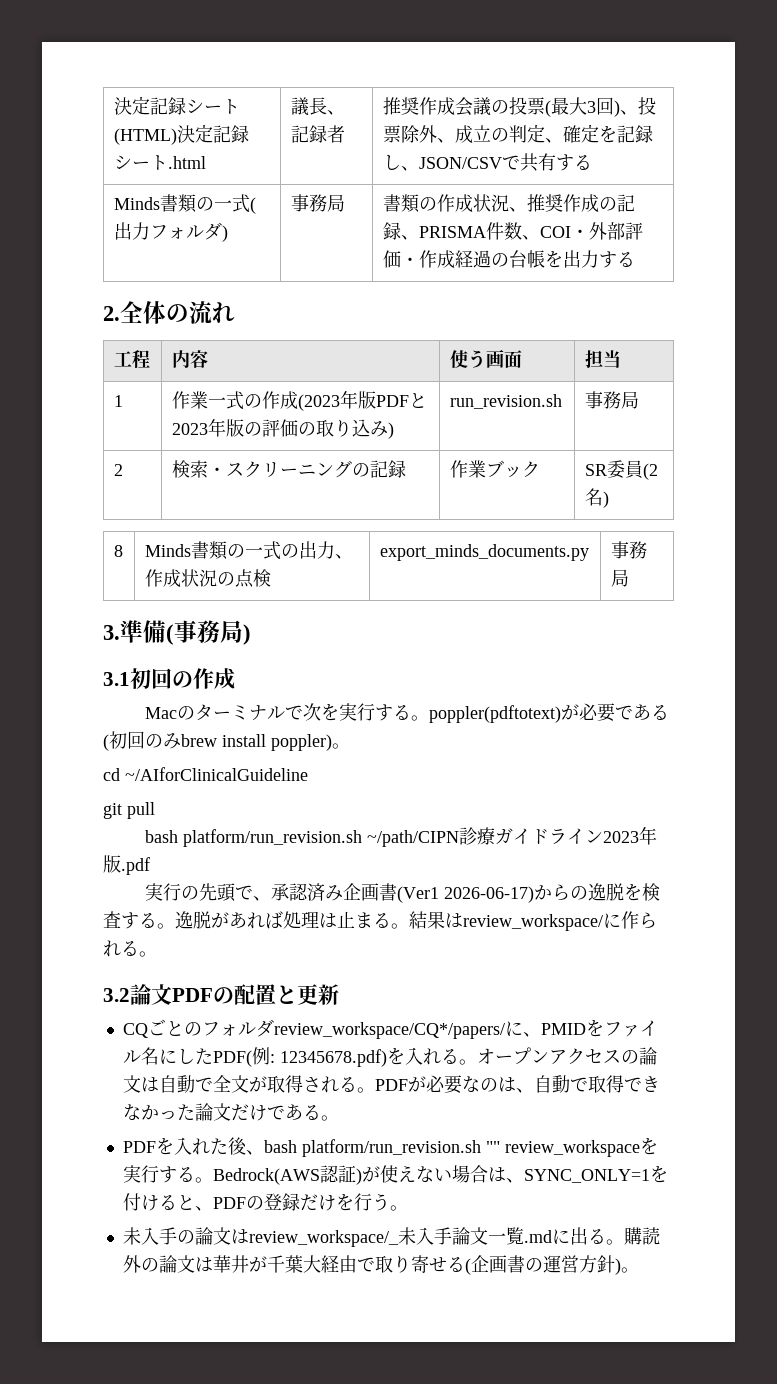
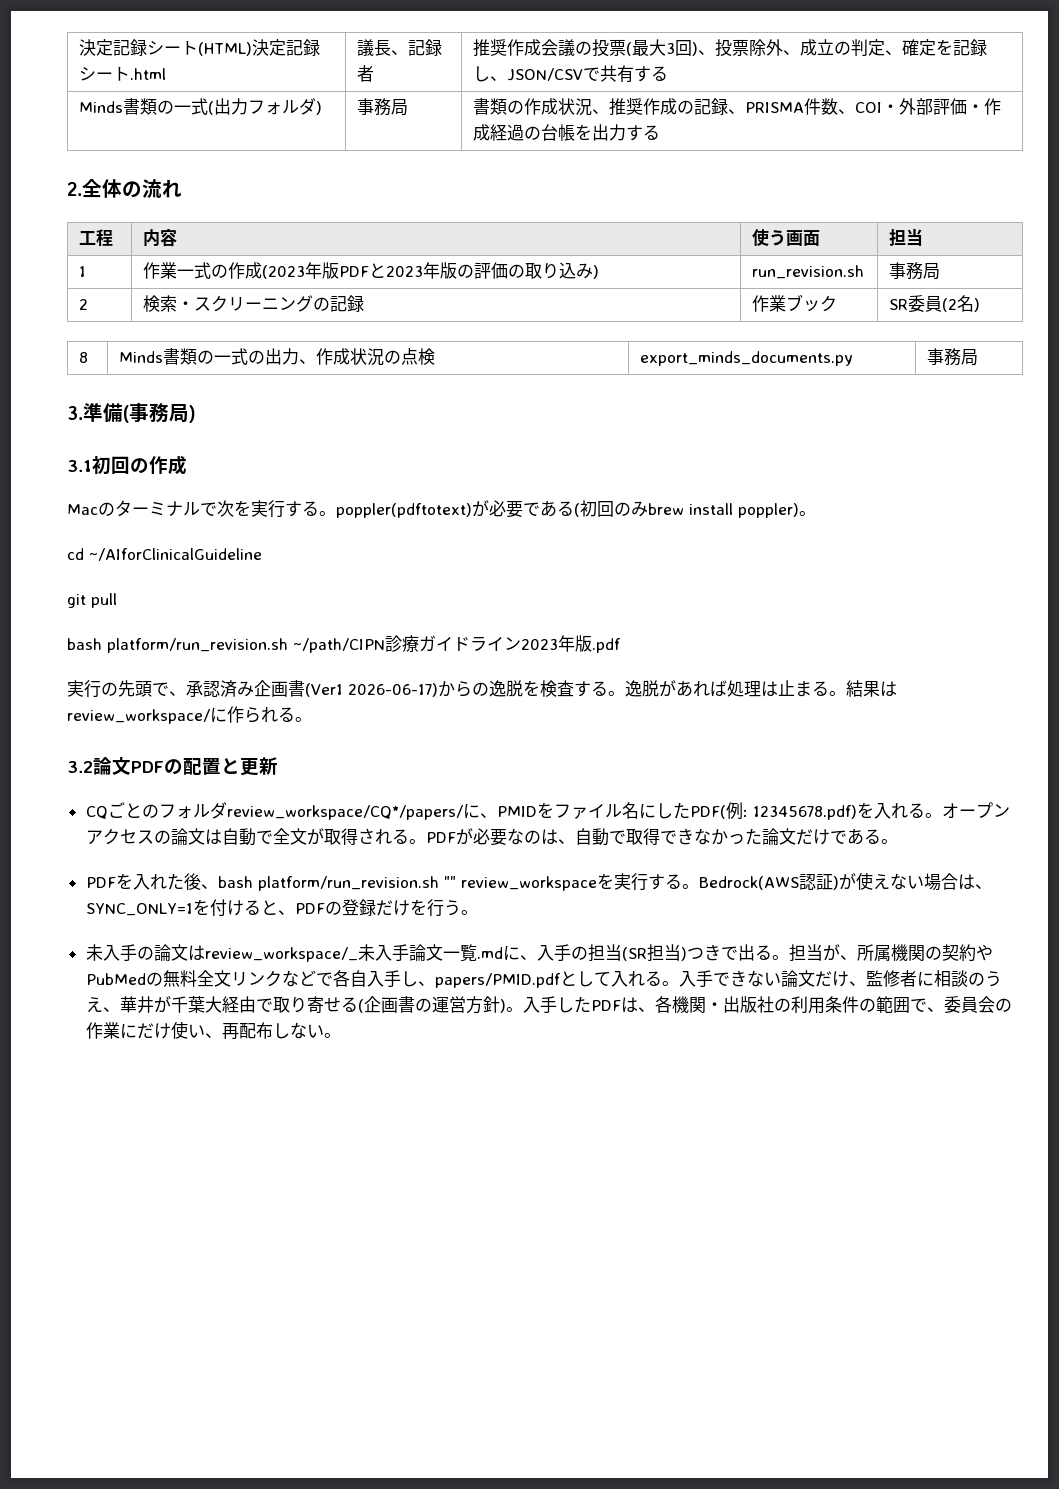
- 未入手の論文はreview_workspace/_未入手論文一覧.mdに出る。購読外の論文は華井が千葉大経由で取り寄せる(企画書の運営方針)。
+ 未入手の論文はreview_workspace/_未入手論文一覧.mdに、入手の担当(SR担当)つきで出る。担当が、所属機関の契約やPubMedの無料全文リンクなどで各自入手し、papers/PMID.pdfとして入れる。入手できない論文だけ、監修者に相談のうえ、華井が千葉大経由で取り寄せる(企画書の運営方針)。
+ 入手したPDFは、各機関・出版社の利用条件の範囲で、委員会の作業にだけ使い、再配布しない。

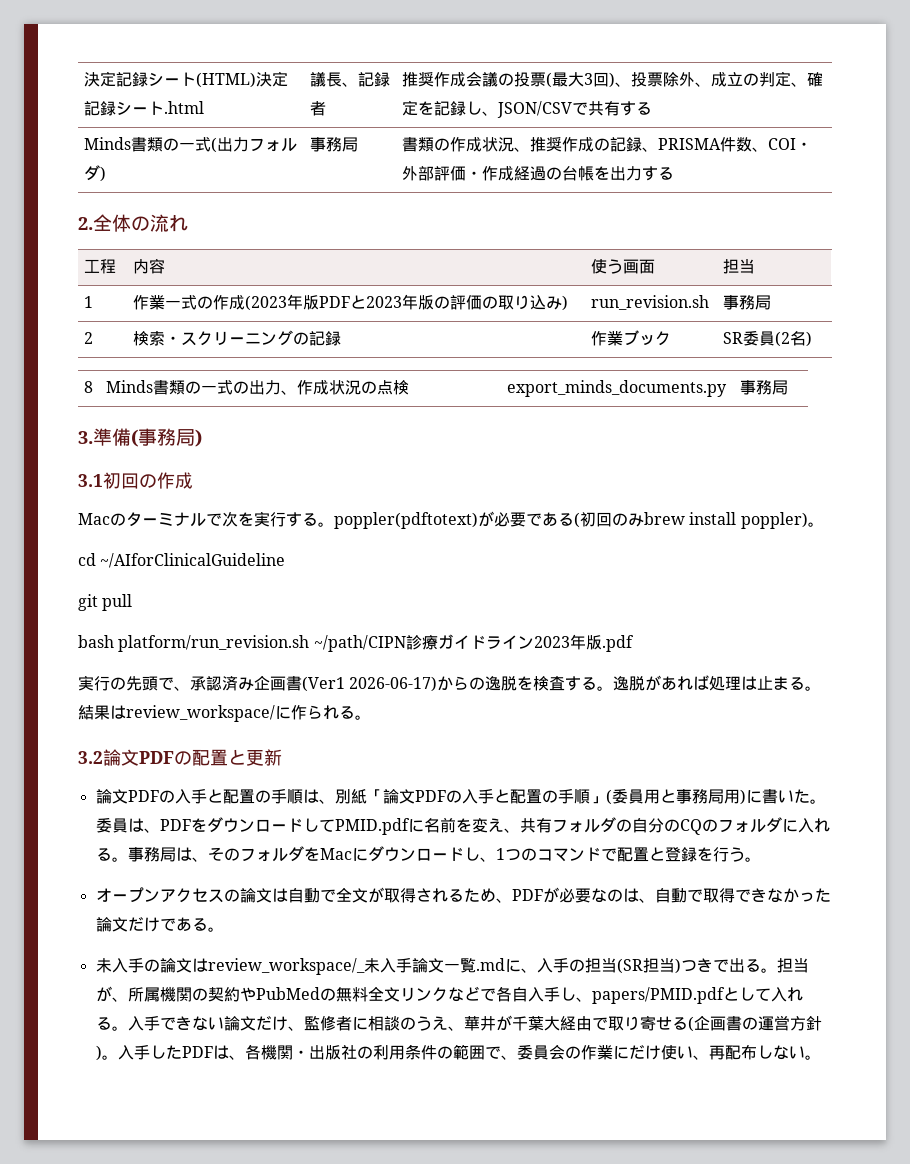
- CQごとのフォルダreview_workspace/CQ*/papers/に、PMIDをファイル名にしたPDF(例: 12345678.pdf)を入れる。オープンアクセスの論文は自動で全文が取得される。PDFが必要なのは、自動で取得できなかった論文だけである。
+ 論文PDFの入手と配置の手順は、別紙「論文PDFの入手と配置の手順」(委員用と事務局用)に書いた。委員は、PDFをダウンロードしてPMID.pdfに名前を変え、共有フォルダの自分のCQのフォルダに入れる。事務局は、そのフォルダをMacにダウンロードし、1つのコマンドで配置と登録を行う。
+ オープンアクセスの論文は自動で全文が取得されるため、PDFが必要なのは、自動で取得できなかった論文だけである。
- PDFを入れた後、bash platform/run_revision.sh "" review_workspaceを実行する。Bedrock(AWS認証)が使えない場合は、SYNC_ONLY=1を付けると、PDFの登録だけを行う。

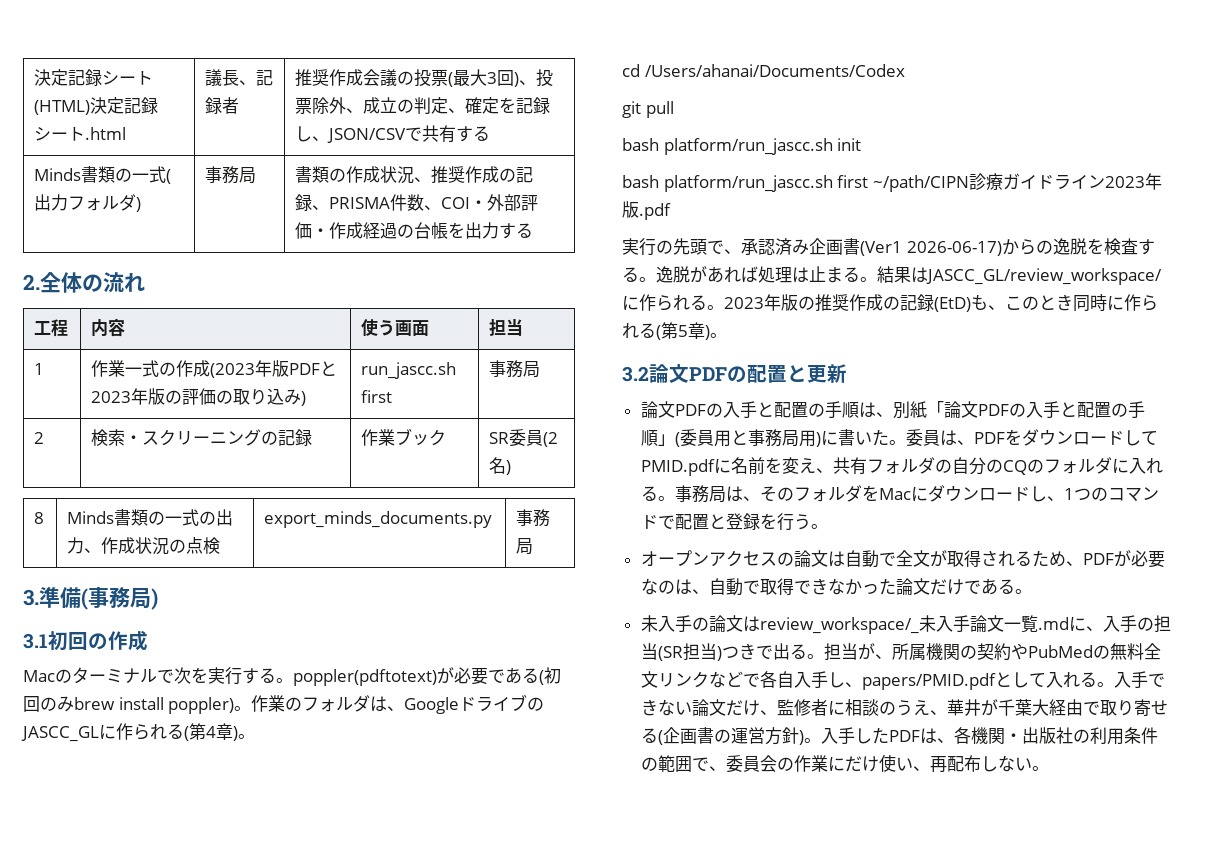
- 1 | 作業一式の作成(2023年版PDFと2023年版の評価の取り込み) | run_revision.sh | 事務局
+ 1 | 作業一式の作成(2023年版PDFと2023年版の評価の取り込み) | run_jascc.sh first | 事務局
+ 作業のフォルダは、GoogleドライブのJASCC_GLに作られる(第4章)。
- cd ~/AIforClinicalGuideline
+ cd /Users/ahanai/Documents/Codex
- bash platform/run_revision.sh ~/path/CIPN診療ガイドライン2023年版.pdf
+ bash platform/run_jascc.sh init
+ bash platform/run_jascc.sh first ~/path/CIPN診療ガイドライン2023年版.pdf
- 結果はreview_workspace/に作られる。
+ 結果はJASCC_GL/review_workspace/に作られる。2023年版の推奨作成の記録(EtD)も、このとき同時に作られる(第5章)。

